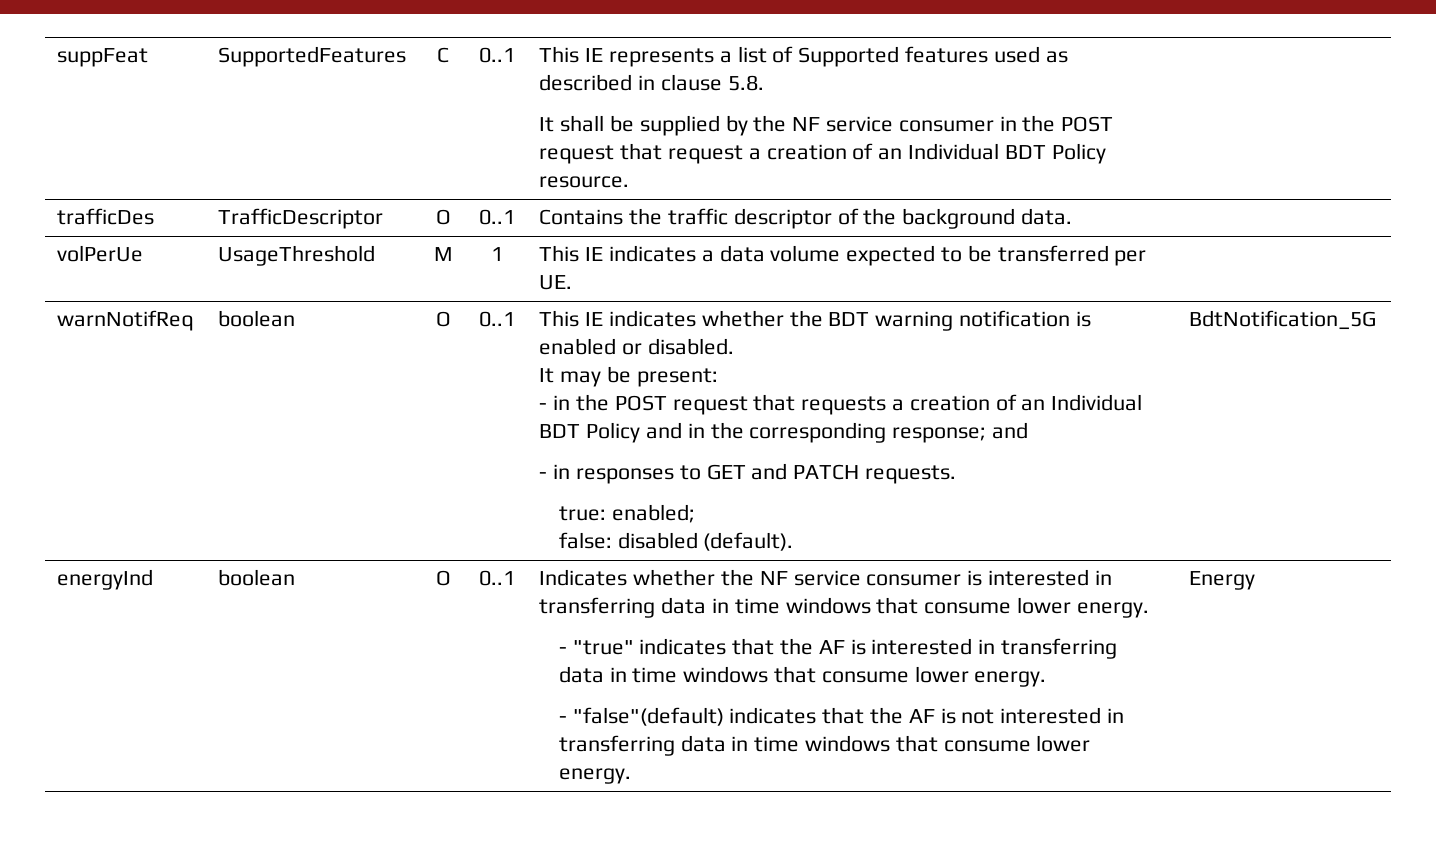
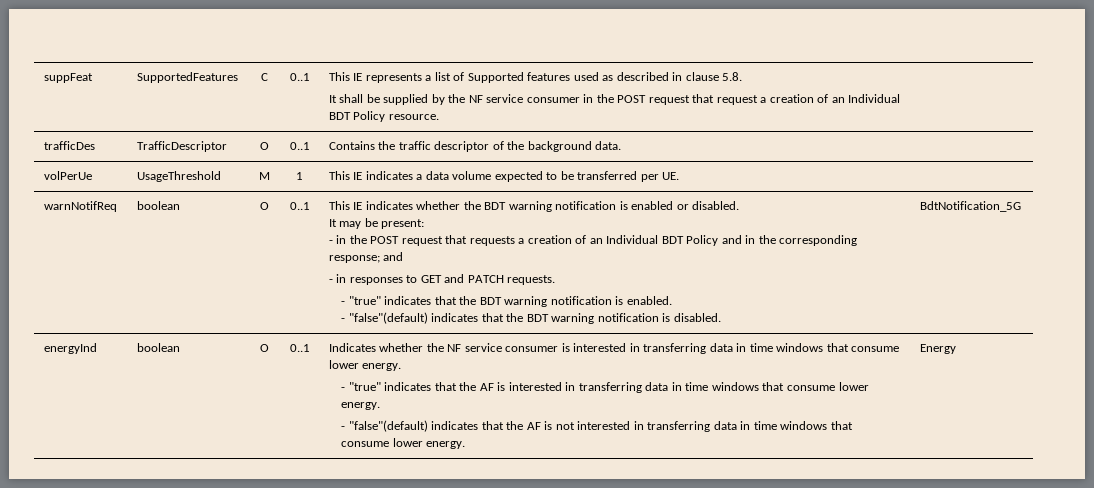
- true: enabled;
- false: disabled (default).
+ - "true" indicates that the BDT warning notification is enabled.
+ - "false"(default) indicates that the BDT warning notification is disabled.

